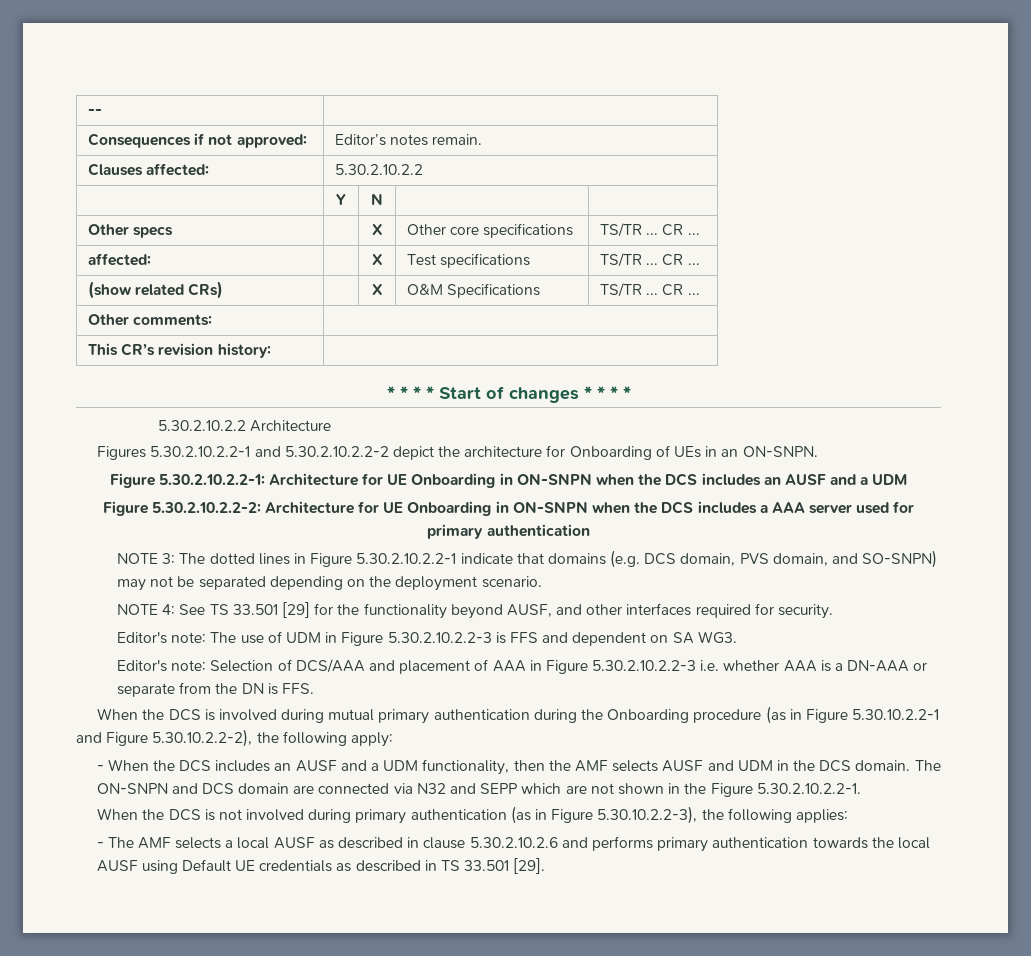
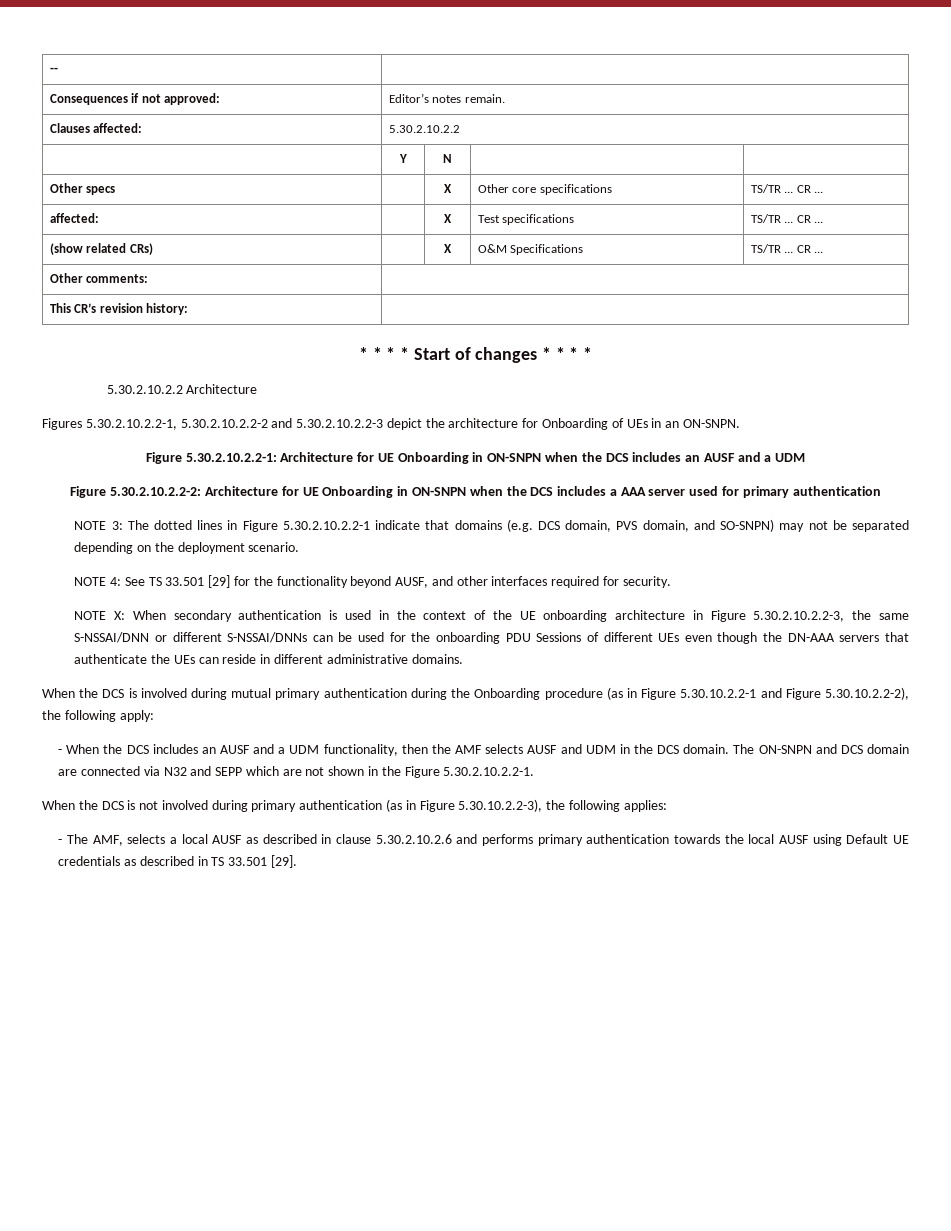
- Figures 5.30.2.10.2.2-1 and 5.30.2.10.2.2-2 depict the architecture for Onboarding of UEs in an ON-SNPN.
+ Figures 5.30.2.10.2.2-1, 5.30.2.10.2.2-2 and 5.30.2.10.2.2-3 depict the architecture for Onboarding of UEs in an ON-SNPN.
- Editor's note: The use of UDM in Figure 5.30.2.10.2.2-3 is FFS and dependent on SA WG3.
- Editor's note: Selection of DCS/AAA and placement of AAA in Figure 5.30.2.10.2.2-3 i.e. whether AAA is a DN-AAA or separate from the DN is FFS.
+ NOTE X: When secondary authentication is used in the context of the UE onboarding architecture in Figure 5.30.2.10.2.2-3, the same S-NSSAI/DNN or different S-NSSAI/DNNs can be used for the onboarding PDU Sessions of different UEs even though the DN-AAA servers that authenticate the UEs can reside in different administrative domains.
- - The AMF selects a local AUSF as described in clause 5.30.2.10.2.6 and performs primary authentication towards the local AUSF using Default UE credentials as described in TS 33.501 [29].
+ - The AMF, selects a local AUSF as described in clause 5.30.2.10.2.6 and performs primary authentication towards the local AUSF using Default UE credentials as described in TS 33.501 [29].

